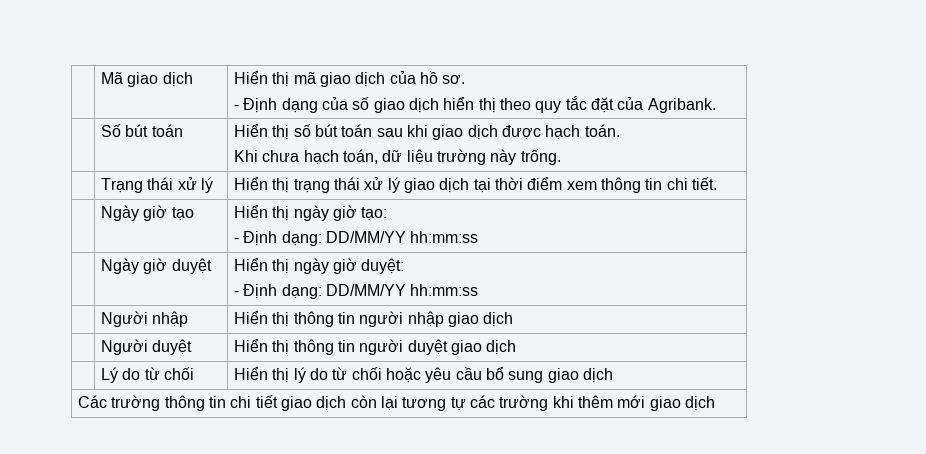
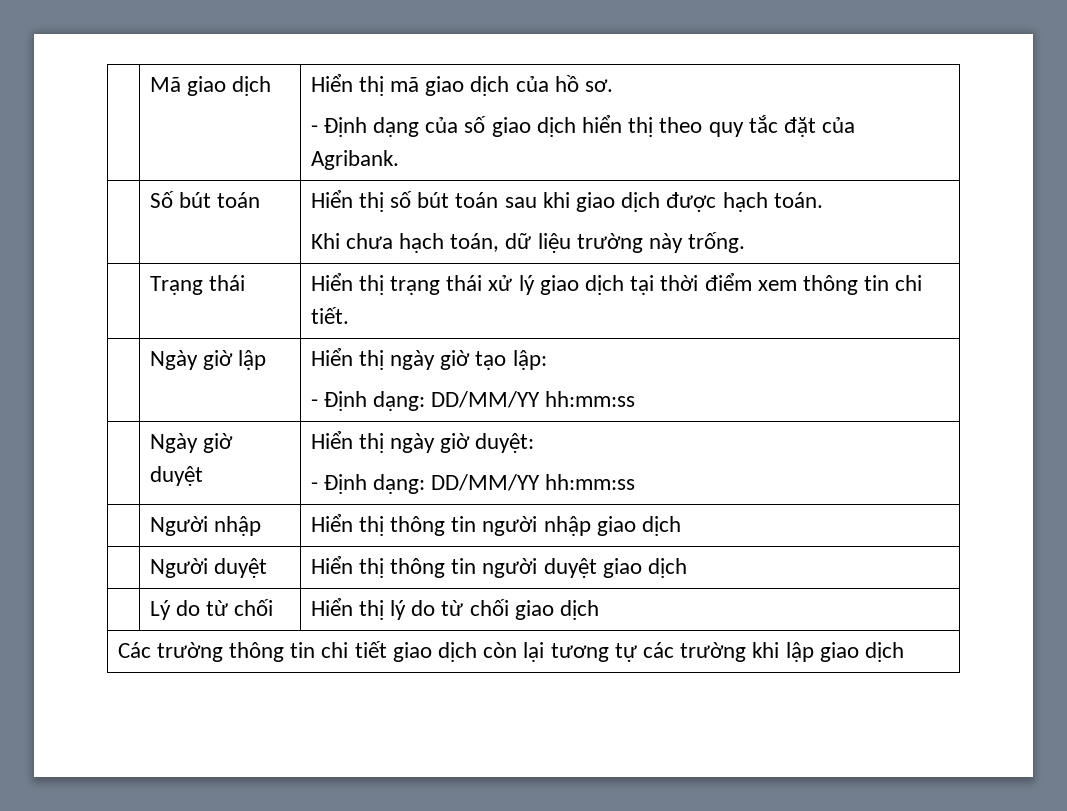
- | Trạng thái xử lý | Hiển thị trạng thái xử lý giao dịch tại thời điểm xem thông tin chi tiết.
+ | Trạng thái | Hiển thị trạng thái xử lý giao dịch tại thời điểm xem thông tin chi tiết.
- | Ngày giờ tạo | Hiển thị ngày giờ tạo:
+ | Ngày giờ lập | Hiển thị ngày giờ tạo lập:
- | Lý do từ chối | Hiển thị lý do từ chối hoặc yêu cầu bổ sung giao dịch
+ | Lý do từ chối | Hiển thị lý do từ chối giao dịch
- Các trường thông tin chi tiết giao dịch còn lại tương tự các trường khi thêm mới giao dịch
+ Các trường thông tin chi tiết giao dịch còn lại tương tự các trường khi lập giao dịch

